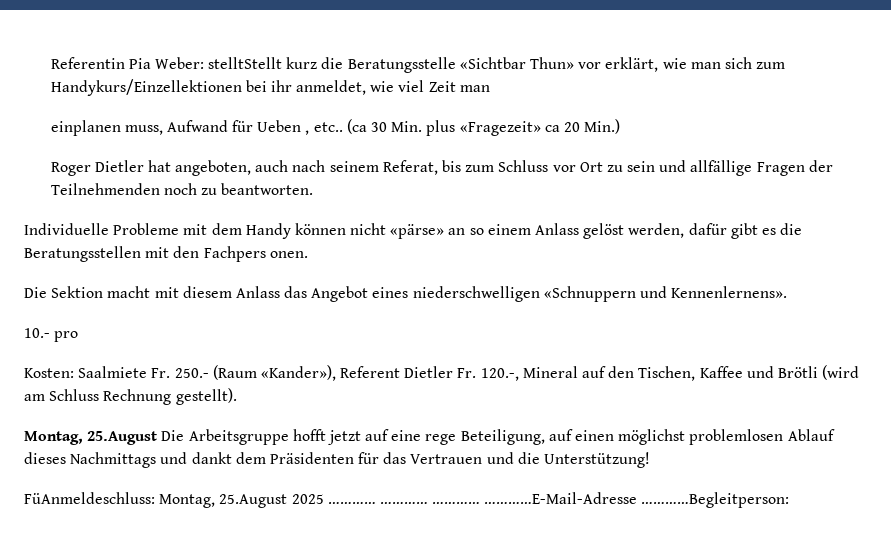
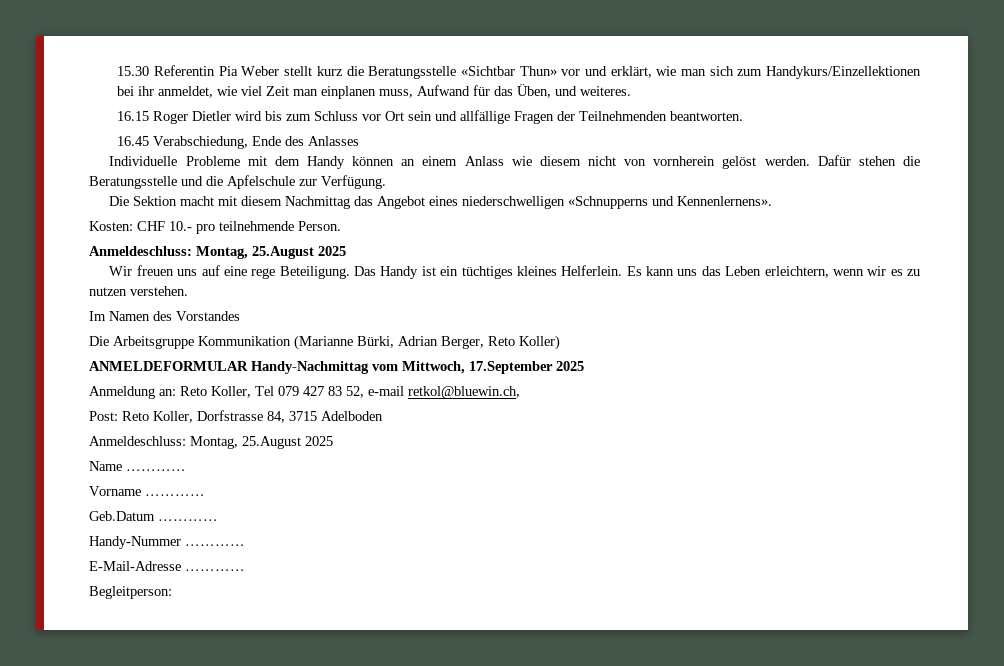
- Referentin Pia Weber: stelltStellt kurz die Beratungsstelle «Sichtbar Thun» vor erklärt, wie man sich zum Handykurs/Einzellektionen bei ihr anmeldet, wie viel Zeit man
- einplanen muss, Aufwand für Ueben , etc.. (ca 30 Min. plus «Fragezeit» ca 20 Min.)
- Roger Dietler hat angeboten, auch nach seinem Referat, bis zum Schluss vor Ort zu sein und allfällige Fragen der Teilnehmenden noch zu beantworten.
+ 15.30 Referentin Pia Weber stellt kurz die Beratungsstelle «Sichtbar Thun» vor und erklärt, wie man sich zum Handykurs/Einzellektionen bei ihr anmeldet, wie viel Zeit man einplanen muss, Aufwand für das Üben, und weiteres.
+ 16.15 Roger Dietler wird bis zum Schluss vor Ort sein und allfällige Fragen der Teilnehmenden beantworten.
+ 16.45 Verabschiedung, Ende des Anlasses
- Individuelle Probleme mit dem Handy können nicht «pärse» an so einem Anlass gelöst werden, dafür gibt es die Beratungsstellen mit den Fachpers onen.
+ Individuelle Probleme mit dem Handy können an einem Anlass wie diesem nicht von vornherein gelöst werden. Dafür stehen die Beratungsstelle und die Apfelschule zur Verfügung.
- Die Sektion macht mit diesem Anlass das Angebot eines niederschwelligen «Schnuppern und Kennenlernens».
+ Die Sektion macht mit diesem Nachmittag das Angebot eines niederschwelligen «Schnupperns und Kennenlernens».
- 10.- pro
- Kosten: Saalmiete Fr. 250.- (Raum «Kander»), Referent Dietler Fr. 120.-, Mineral auf den Tischen, Kaffee und Brötli (wird am Schluss Rechnung gestellt).
- Montag, 25.August Die Arbeitsgruppe hofft jetzt auf eine rege Beteiligung, auf einen möglichst problemlosen Ablauf dieses Nachmittags und dankt dem Präsidenten für das Vertrauen und die Unterstützung!
- FüAnmeldeschluss: Montag, 25.August 2025 ………… ………… ………… …………E-Mail-Adresse …………Begleitperson:
+ Kosten: CHF 10.- pro teilnehmende Person.
+ Anmeldeschluss: Montag, 25.August 2025
+ Wir freuen uns auf eine rege Beteiligung. Das Handy ist ein tüchtiges kleines Helferlein. Es kann uns das Leben erleichtern, wenn wir es zu nutzen verstehen.
+ Im Namen des Vorstandes
+ Die Arbeitsgruppe Kommunikation (Marianne Bürki, Adrian Berger, Reto Koller)
+ ANMELDEFORMULAR Handy-Nachmittag vom Mittwoch, 17.September 2025
+ Anmeldung an: Reto Koller, Tel 079 427 83 52, e-mail retkol@bluewin.ch,
+ Post: Reto Koller, Dorfstrasse 84, 3715 Adelboden
+ Anmeldeschluss: Montag, 25.August 2025
+ Name …………
+ Vorname …………
+ Geb.Datum …………
+ Handy-Nummer …………
+ E-Mail-Adresse …………
+ Begleitperson:

